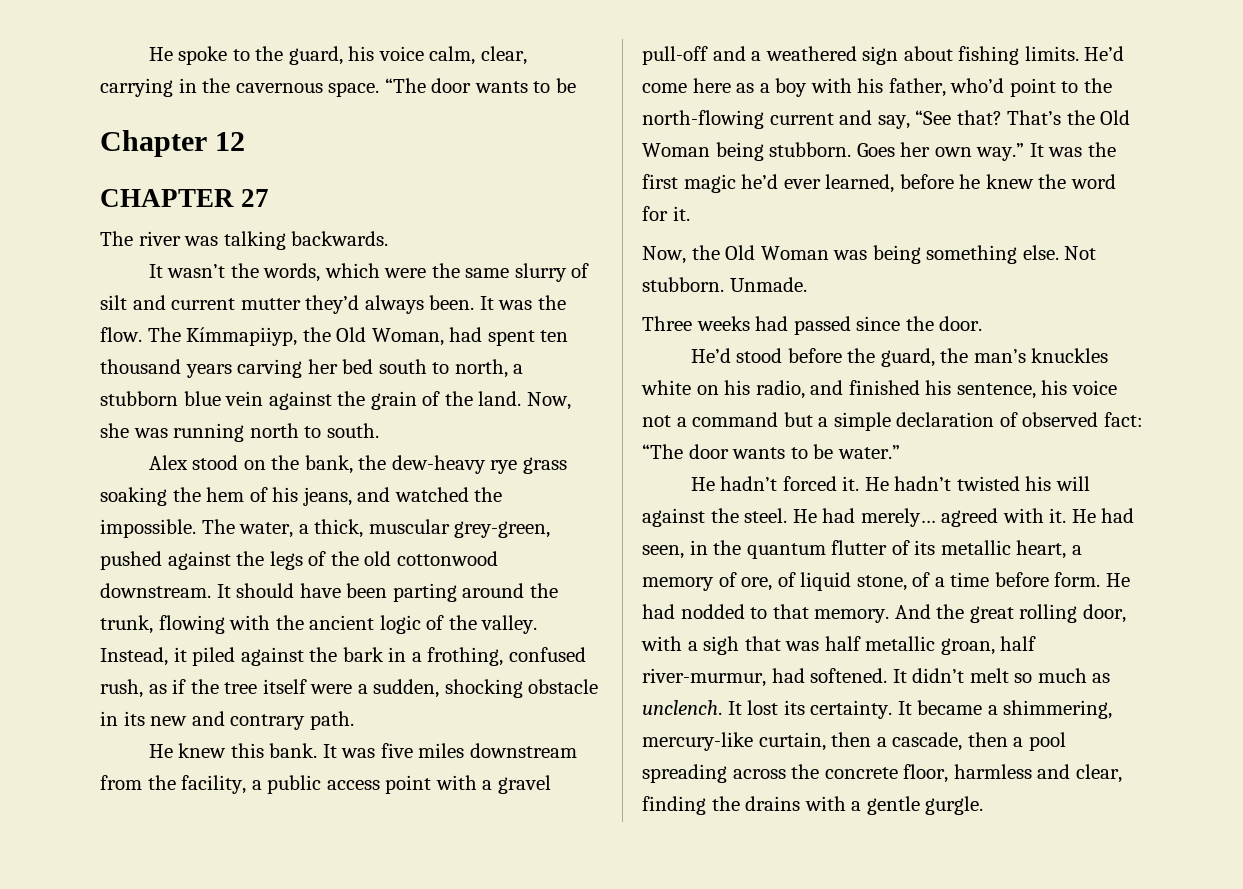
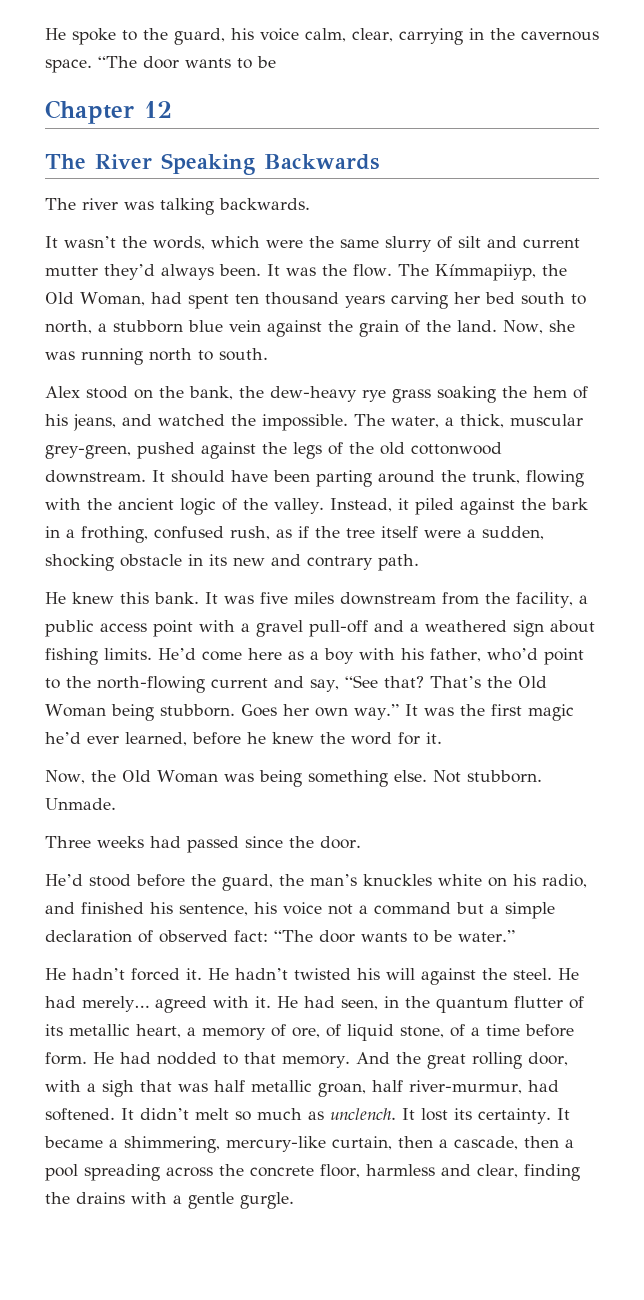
- CHAPTER 27
+ The River Speaking Backwards

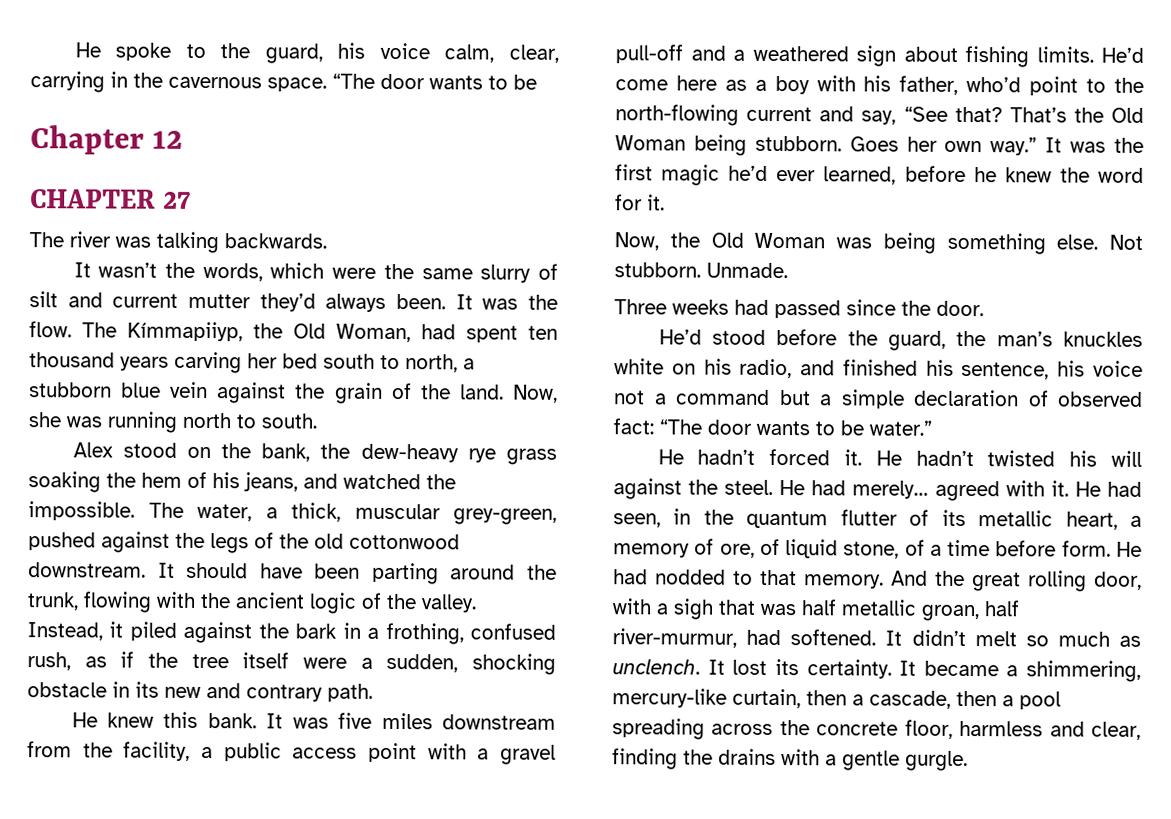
- The River Speaking Backwards
+ CHAPTER 27

